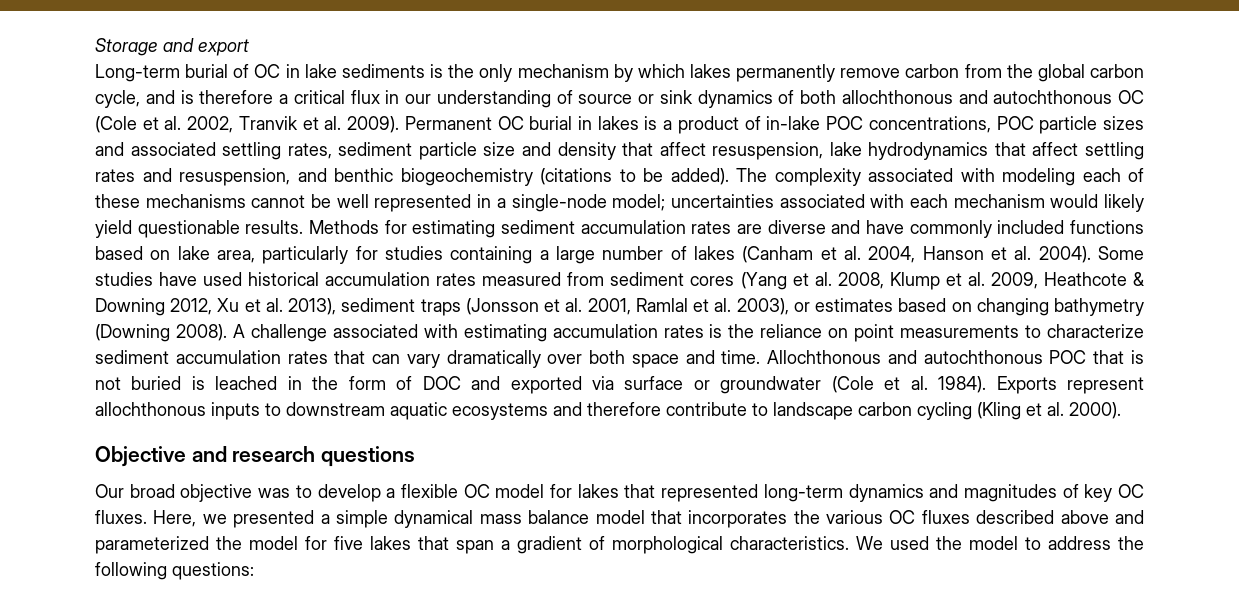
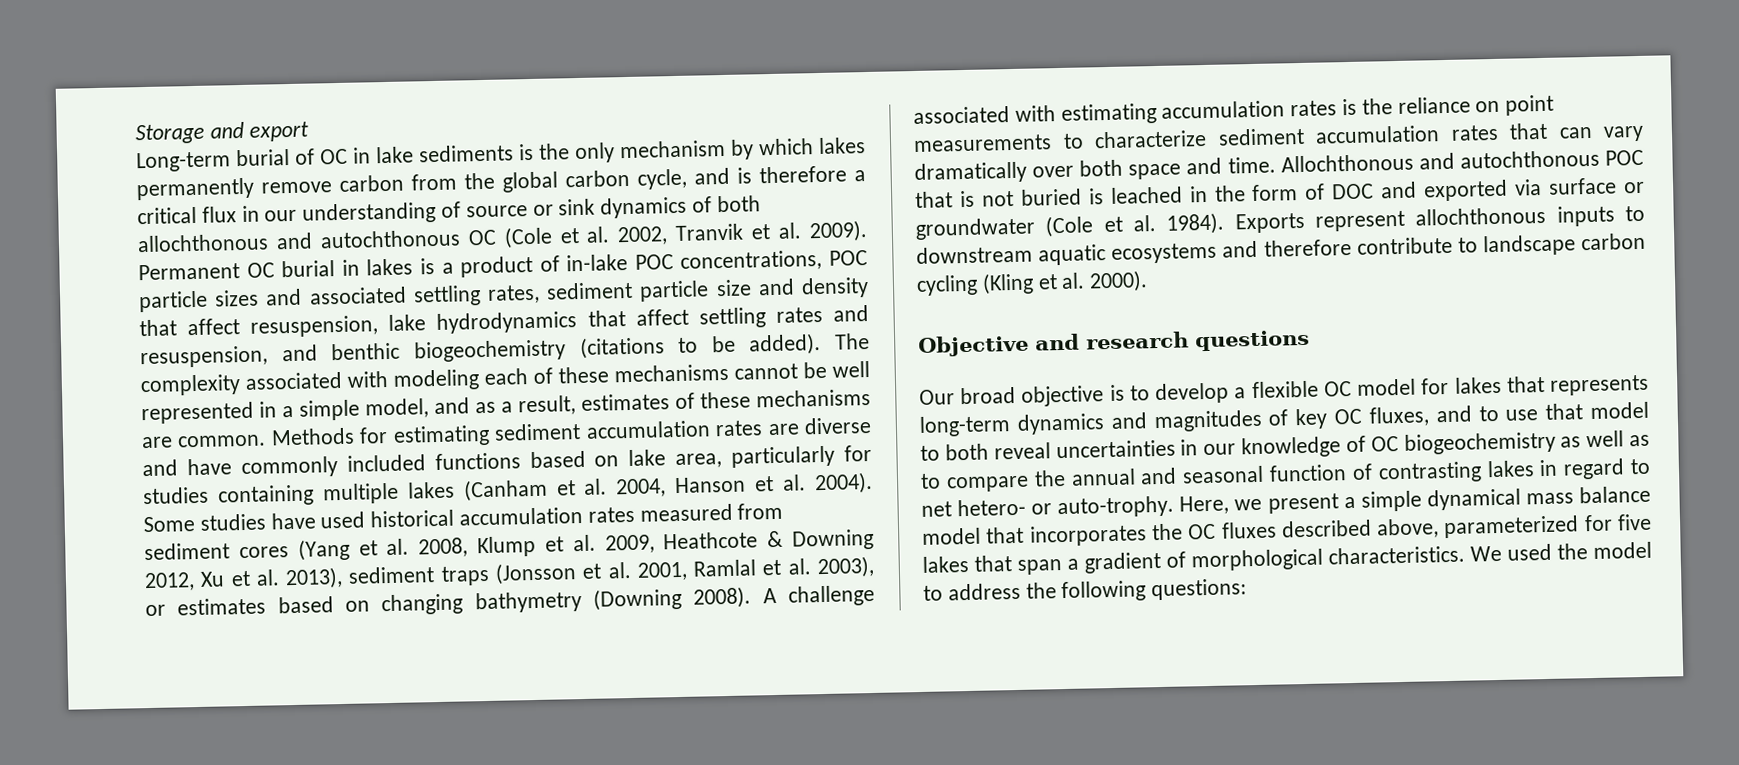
- The complexity associated with modeling each of these mechanisms cannot be well represented in a single-node model; uncertainties associated with each mechanism would likely yield questionable results.
+ The complexity associated with modeling each of these mechanisms cannot be well represented in a simple model, and as a result, estimates of these mechanisms are common.
- Methods for estimating sediment accumulation rates are diverse and have commonly included functions based on lake area, particularly for studies containing a large number of lakes (Canham et al. 2004, Hanson et al. 2004).
+ Methods for estimating sediment accumulation rates are diverse and have commonly included functions based on lake area, particularly for studies containing multiple lakes (Canham et al. 2004, Hanson et al. 2004).
- Our broad objective was to develop a flexible OC model for lakes that represented long-term dynamics and magnitudes of key OC fluxes.
+ Our broad objective is to develop a flexible OC model for lakes that represents long-term dynamics and magnitudes of key OC fluxes, and to use that model to both reveal uncertainties in our knowledge of OC biogeochemistry as well as to compare the annual and seasonal function of contrasting lakes in regard to net hetero- or auto-trophy.
- Here, we presented a simple dynamical mass balance model that incorporates the various OC fluxes described above and parameterized the model for five lakes that span a gradient of morphological characteristics.
+ Here, we present a simple dynamical mass balance model that incorporates the OC fluxes described above, parameterized for five lakes that span a gradient of morphological characteristics.

